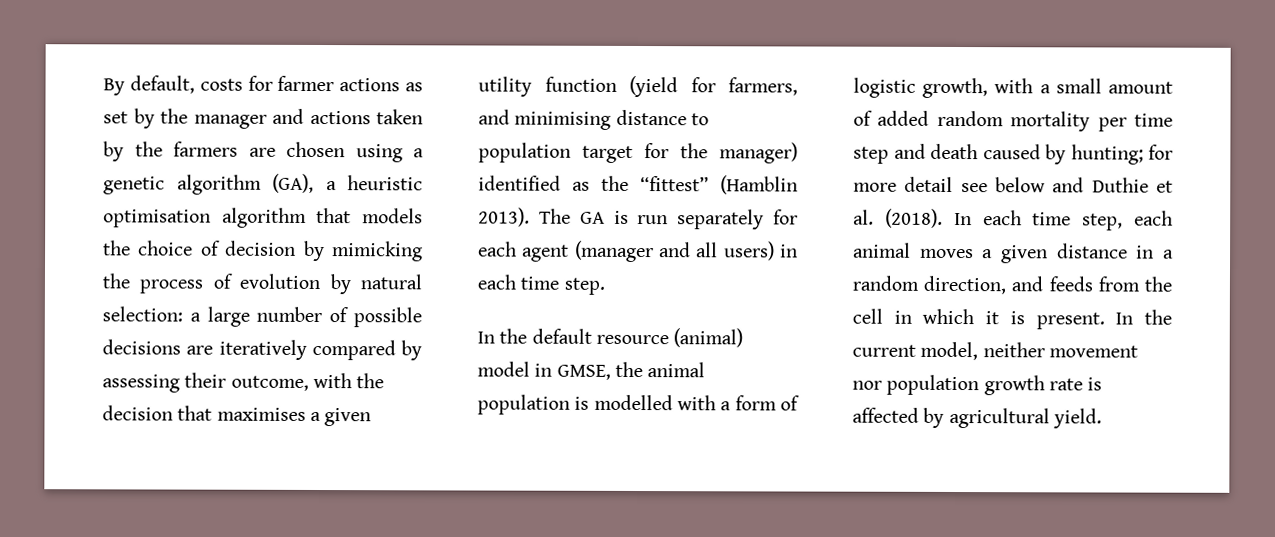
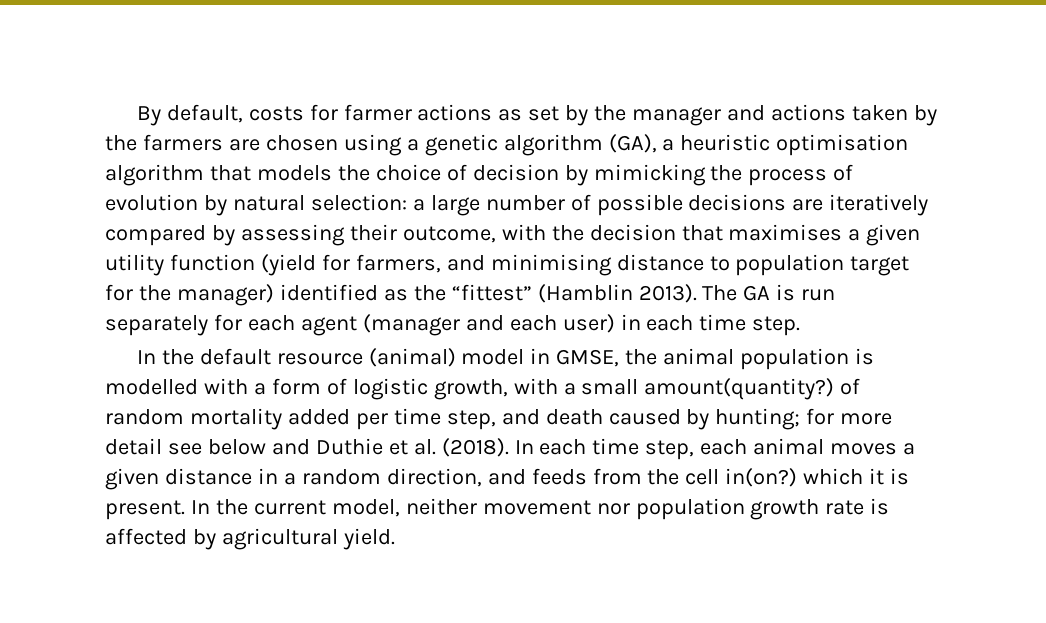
- The GA is run separately for each agent (manager and all users) in each time step.
+ The GA is run separately for each agent (manager and each user) in each time step.
- In the default resource (animal) model in GMSE, the animal population is modelled with a form of logistic growth, with a small amount of added random mortality per time step and death caused by hunting; for more detail see below and Duthie et al. (2018).
+ In the default resource (animal) model in GMSE, the animal population is modelled with a form of logistic growth, with a small amount(quantity?) of random mortality added per time step, and death caused by hunting; for more detail see below and Duthie et al. (2018).
- In each time step, each animal moves a given distance in a random direction, and feeds from the cell in which it is present.
+ In each time step, each animal moves a given distance in a random direction, and feeds from the cell in(on?) which it is present.

